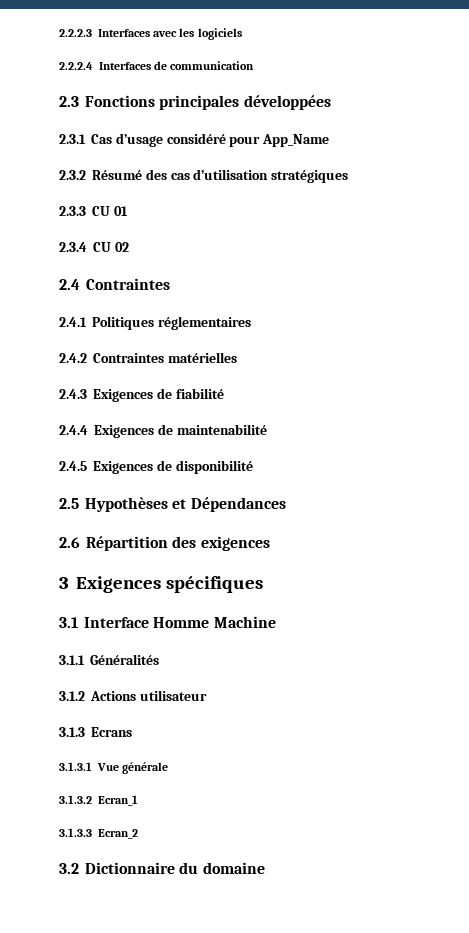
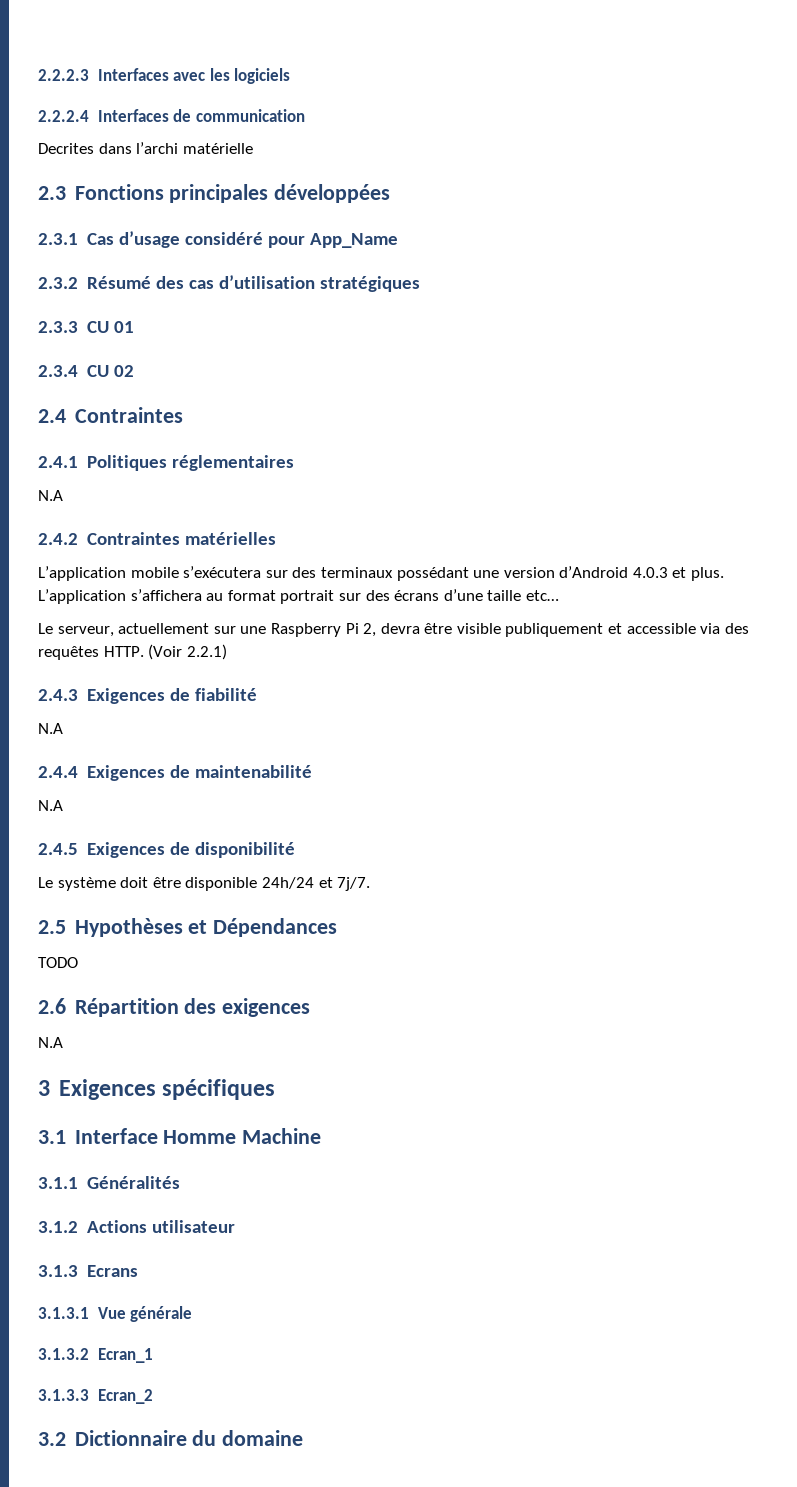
+ Decrites dans l’archi matérielle
  2.4.1 Politiques réglementaires
+ N.A
+ L’application mobile s’exécutera sur des terminaux possédant une version d’Android 4.0.3 et plus. L’application s’affichera au format portrait sur des écrans d’une taille etc…
+ Le serveur, actuellement sur une Raspberry Pi 2, devra être visible publiquement et accessible via des requêtes HTTP. (Voir 2.2.1)
  2.4.3 Exigences de fiabilité
+ N.A
  2.4.4 Exigences de maintenabilité
+ N.A
+ Le système doit être disponible 24h/24 et 7j/7.
+ TODO
  2.6 Répartition des exigences
+ N.A

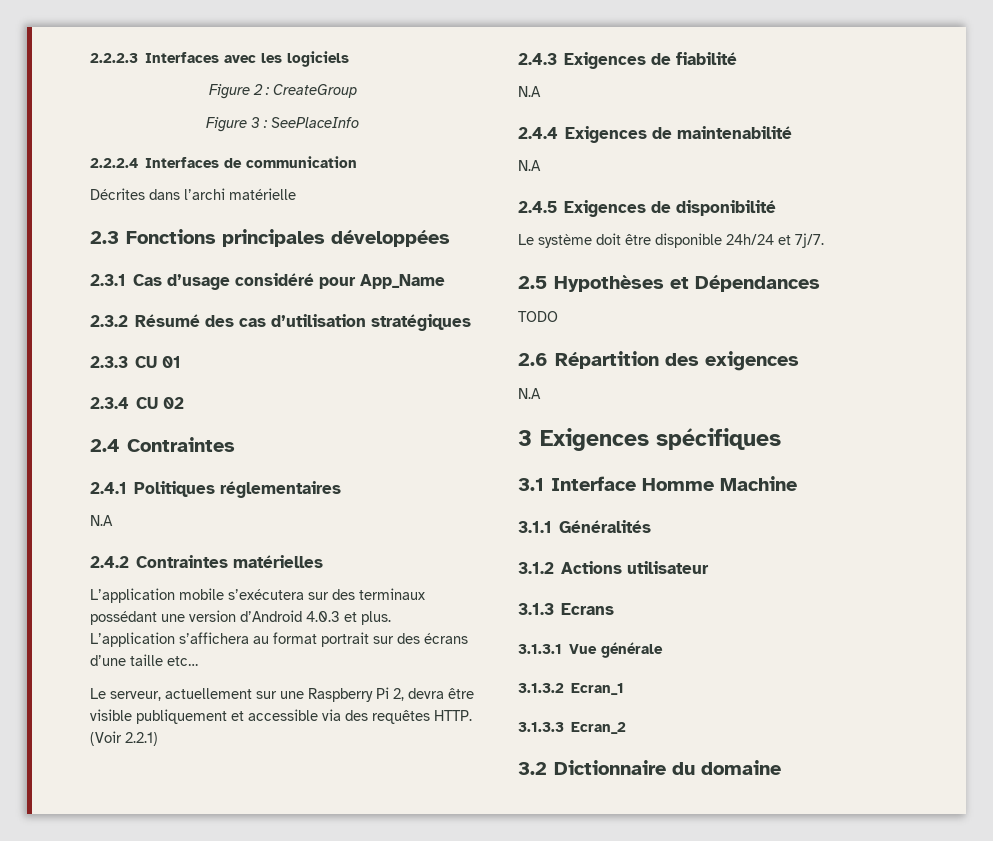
+ Figure 2 : CreateGroup
+ Figure 3 : SeePlaceInfo
- Decrites dans l’archi matérielle
+ Décrites dans l’archi matérielle

